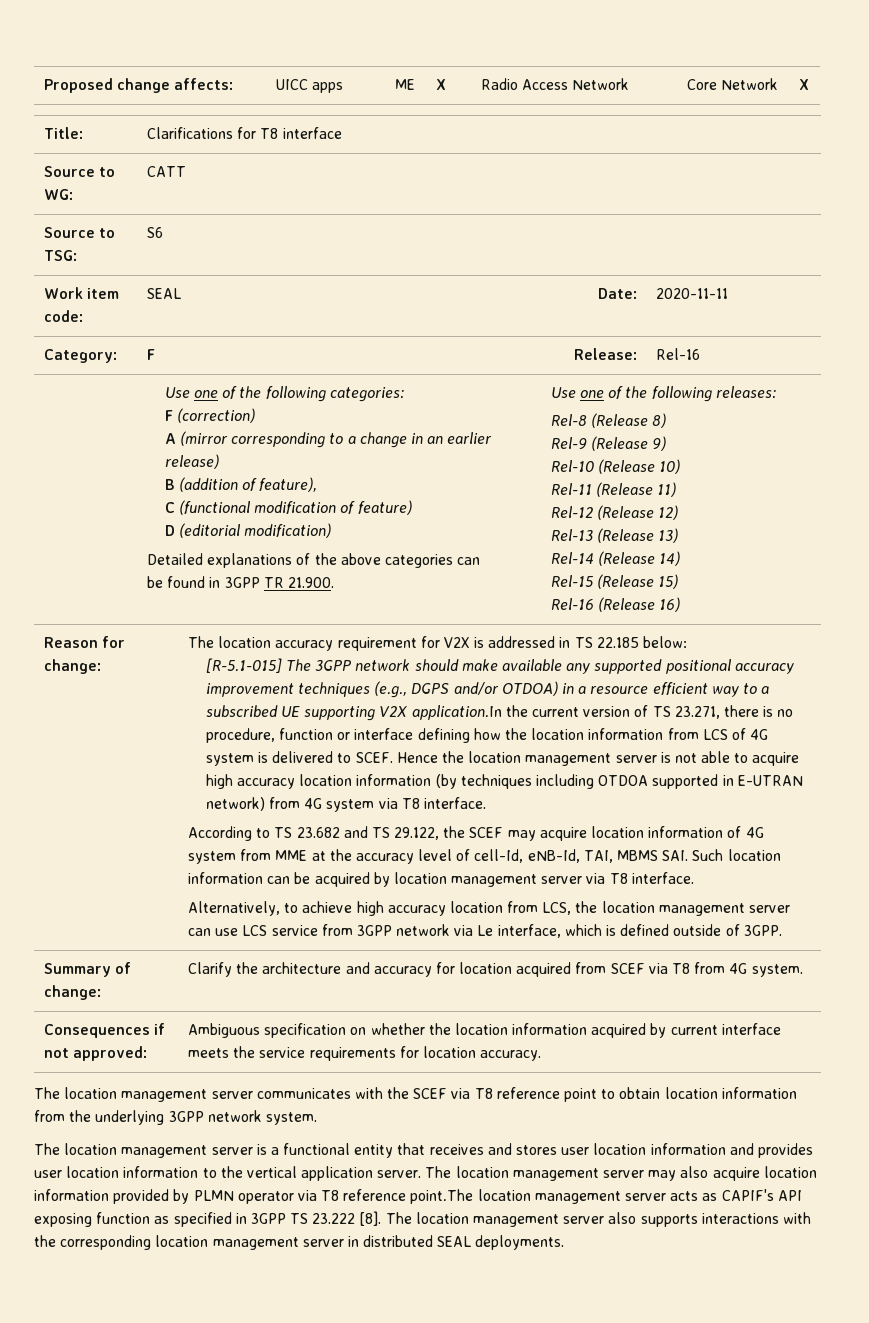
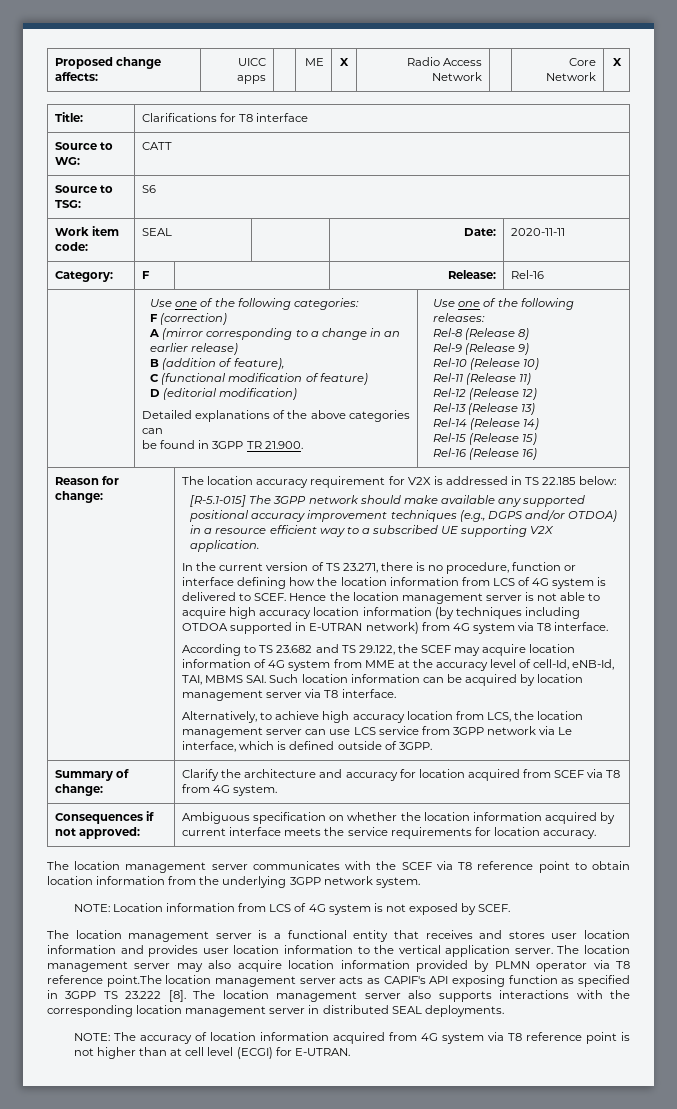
- [R-5.1-015] The 3GPP network should make available any supported positional accuracy improvement techniques (e.g., DGPS and/or OTDOA) in a resource efficient way to a subscribed UE supporting V2X application.In the current version of TS 23.271, there is no procedure, function or interface defining how the location information from LCS of 4G system is delivered to SCEF.
+ [R-5.1-015] The 3GPP network should make available any supported positional accuracy improvement techniques (e.g., DGPS and/or OTDOA) in a resource efficient way to a subscribed UE supporting V2X application.
+ In the current version of TS 23.271, there is no procedure, function or interface defining how the location information from LCS of 4G system is delivered to SCEF.
+ NOTE: Location information from LCS of 4G system is not exposed by SCEF.
+ NOTE: The accuracy of location information acquired from 4G system via T8 reference point is not higher than at cell level (ECGI) for E-UTRAN.

